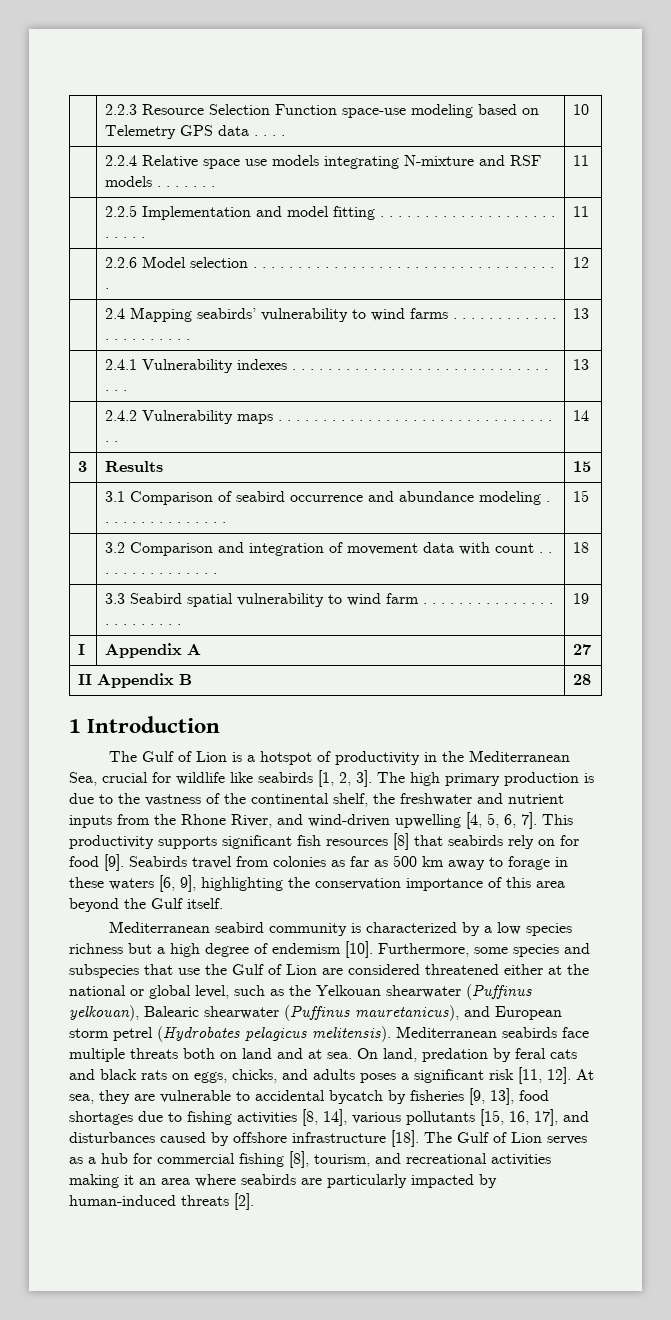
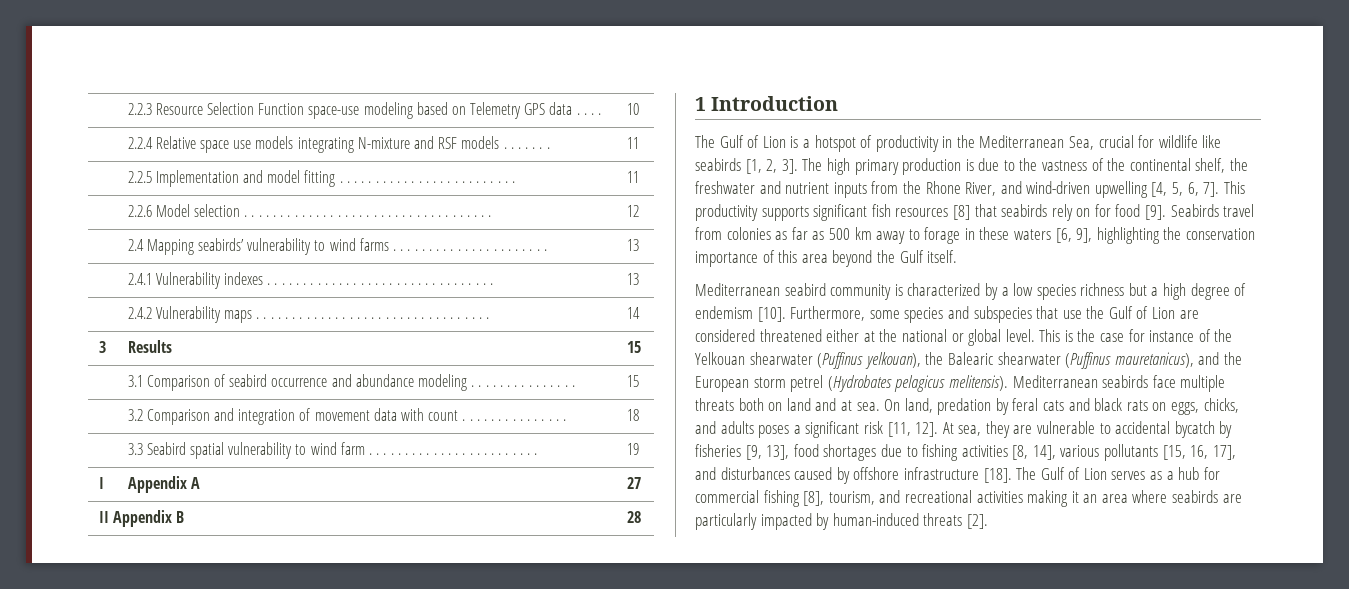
- Furthermore, some species and subspecies that use the Gulf of Lion are considered threatened either at the national or global level, such as the Yelkouan shearwater (Puffinus yelkouan), Balearic shearwater (Puffinus mauretanicus), and European storm petrel (Hydrobates pelagicus melitensis).
+ Furthermore, some species and subspecies that use the Gulf of Lion are considered threatened either at the national or global level. This is the case for instance of the Yelkouan shearwater (Puffinus yelkouan), the Balearic shearwater (Puffinus mauretanicus), and the European storm petrel (Hydrobates pelagicus melitensis).

